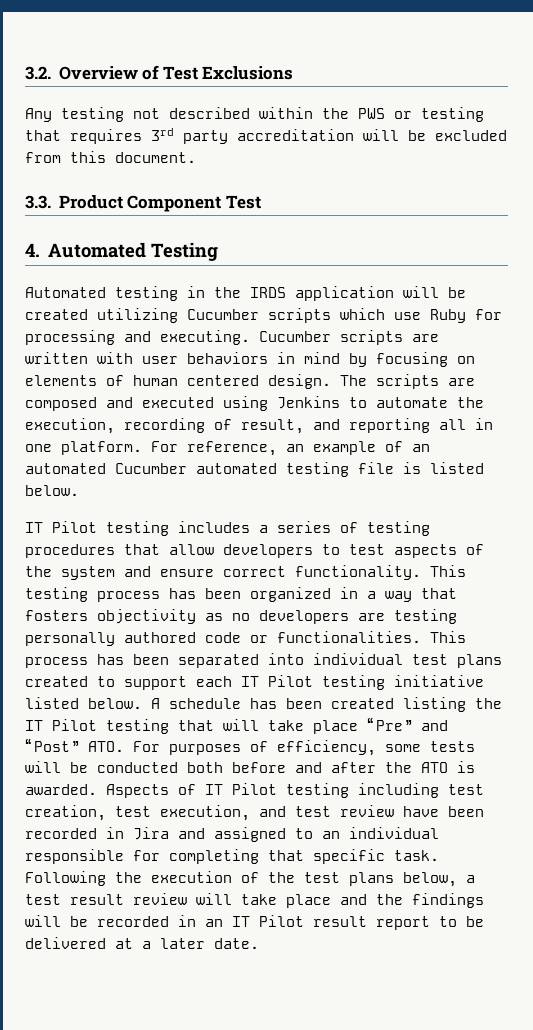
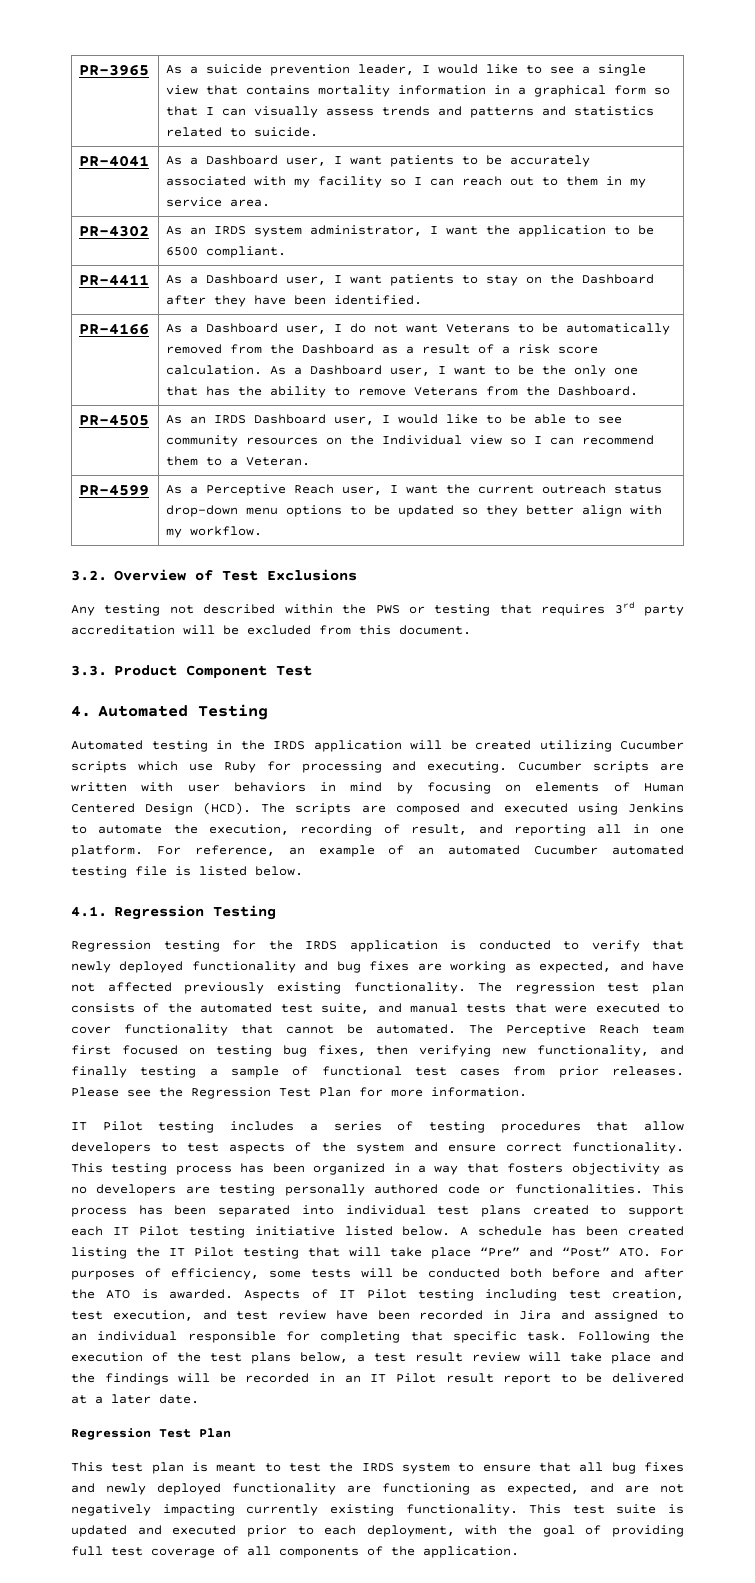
+ PR-3965 | As a suicide prevention leader, I would like to see a single view that contains mortality information in a graphical form so that I can visually assess trends and patterns and statistics related to suicide.
+ PR-4041 | As a Dashboard user, I want patients to be accurately associated with my facility so I can reach out to them in my service area.
+ PR-4302 | As an IRDS system administrator, I want the application to be 6500 compliant.
+ PR-4411 | As a Dashboard user, I want patients to stay on the Dashboard after they have been identified.
+ PR-4166 | As a Dashboard user, I do not want Veterans to be automatically removed from the Dashboard as a result of a risk score calculation. As a Dashboard user, I want to be the only one that has the ability to remove Veterans from the Dashboard.
+ PR-4505 | As an IRDS Dashboard user, I would like to be able to see community resources on the Individual view so I can recommend them to a Veteran.
+ PR-4599 | As a Perceptive Reach user, I want the current outreach status drop-down menu options to be updated so they better align with my workflow.
- Cucumber scripts are written with user behaviors in mind by focusing on elements of human centered design.
+ Cucumber scripts are written with user behaviors in mind by focusing on elements of Human Centered Design (HCD).
+ 4.1. Regression Testing
+ Regression testing for the IRDS application is conducted to verify that newly deployed functionality and bug fixes are working as expected, and have not affected previously existing functionality. The regression test plan consists of the automated test suite, and manual tests that were executed to cover functionality that cannot be automated. The Perceptive Reach team first focused on testing bug fixes, then verifying new functionality, and finally testing a sample of functional test cases from prior releases. Please see the Regression Test Plan for more information.
  Following the execution of the test plans below, a test result review will take place and the findings will be recorded in an IT Pilot result report to be delivered at a later date.
+ Regression Test Plan
+ This test plan is meant to test the IRDS system to ensure that all bug fixes and newly deployed functionality are functioning as expected, and are not negatively impacting currently existing functionality. This test suite is updated and executed prior to each deployment, with the goal of providing full test coverage of all components of the application.

